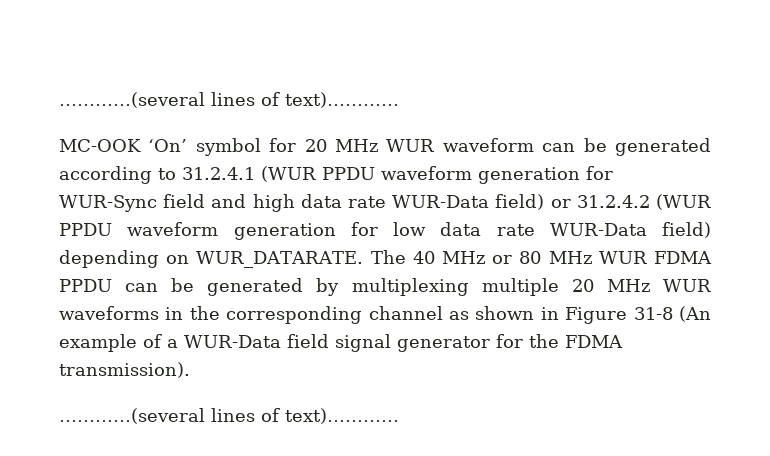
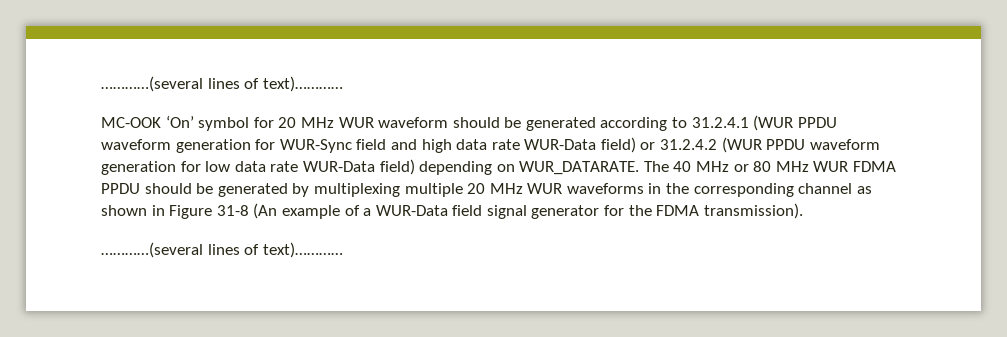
- MC-OOK ‘On’ symbol for 20 MHz WUR waveform can be generated according to 31.2.4.1 (WUR PPDU waveform generation for WUR-Sync field and high data rate WUR-Data field) or 31.2.4.2 (WUR PPDU waveform generation for low data rate WUR-Data field) depending on WUR_DATARATE.
+ MC-OOK ‘On’ symbol for 20 MHz WUR waveform should be generated according to 31.2.4.1 (WUR PPDU waveform generation for WUR-Sync field and high data rate WUR-Data field) or 31.2.4.2 (WUR PPDU waveform generation for low data rate WUR-Data field) depending on WUR_DATARATE.
- The 40 MHz or 80 MHz WUR FDMA PPDU can be generated by multiplexing multiple 20 MHz WUR waveforms in the corresponding channel as shown in Figure 31-8 (An example of a WUR-Data field signal generator for the FDMA transmission).
+ The 40 MHz or 80 MHz WUR FDMA PPDU should be generated by multiplexing multiple 20 MHz WUR waveforms in the corresponding channel as shown in Figure 31-8 (An example of a WUR-Data field signal generator for the FDMA transmission).

